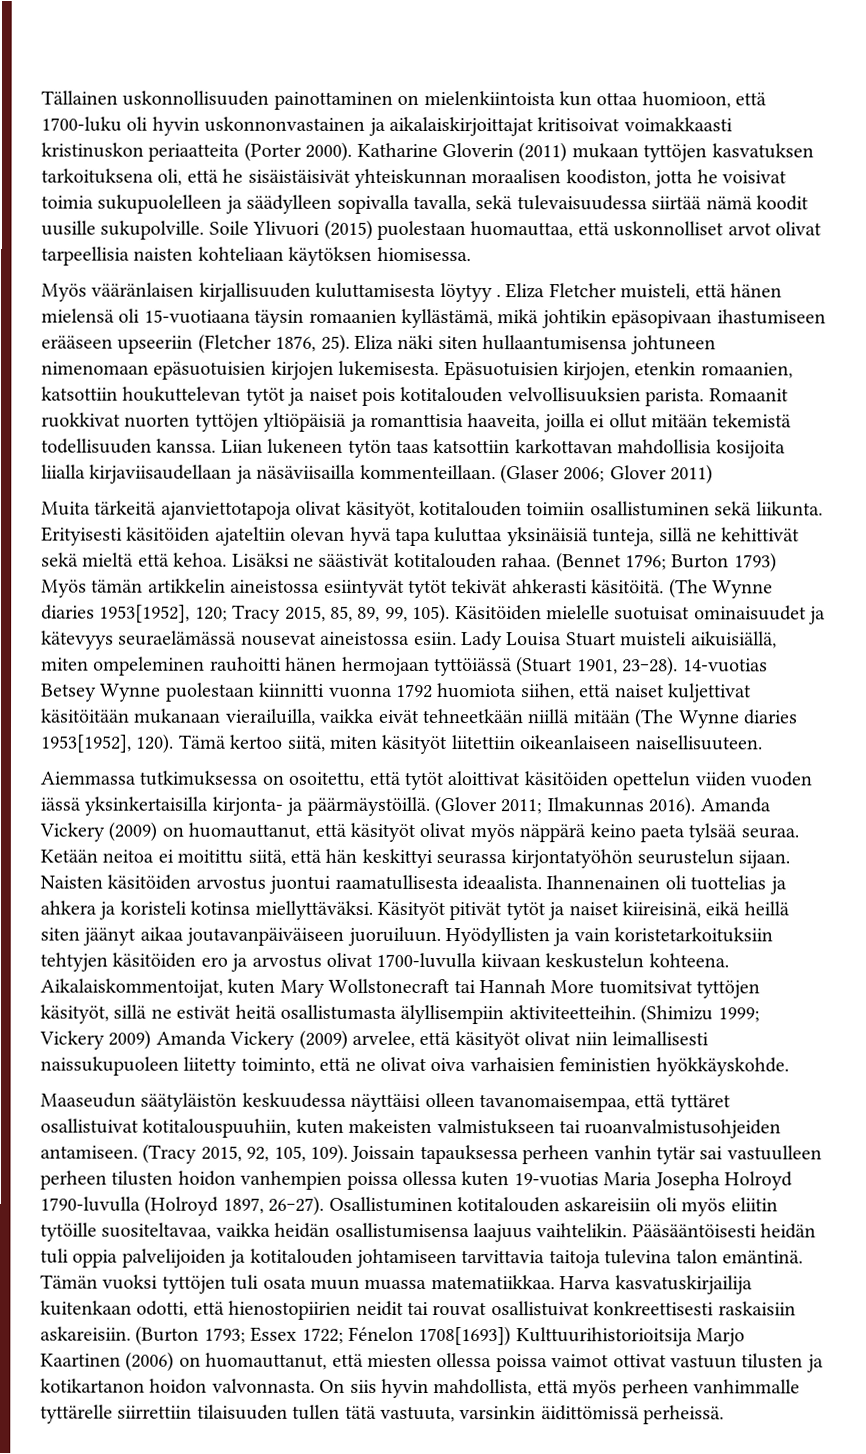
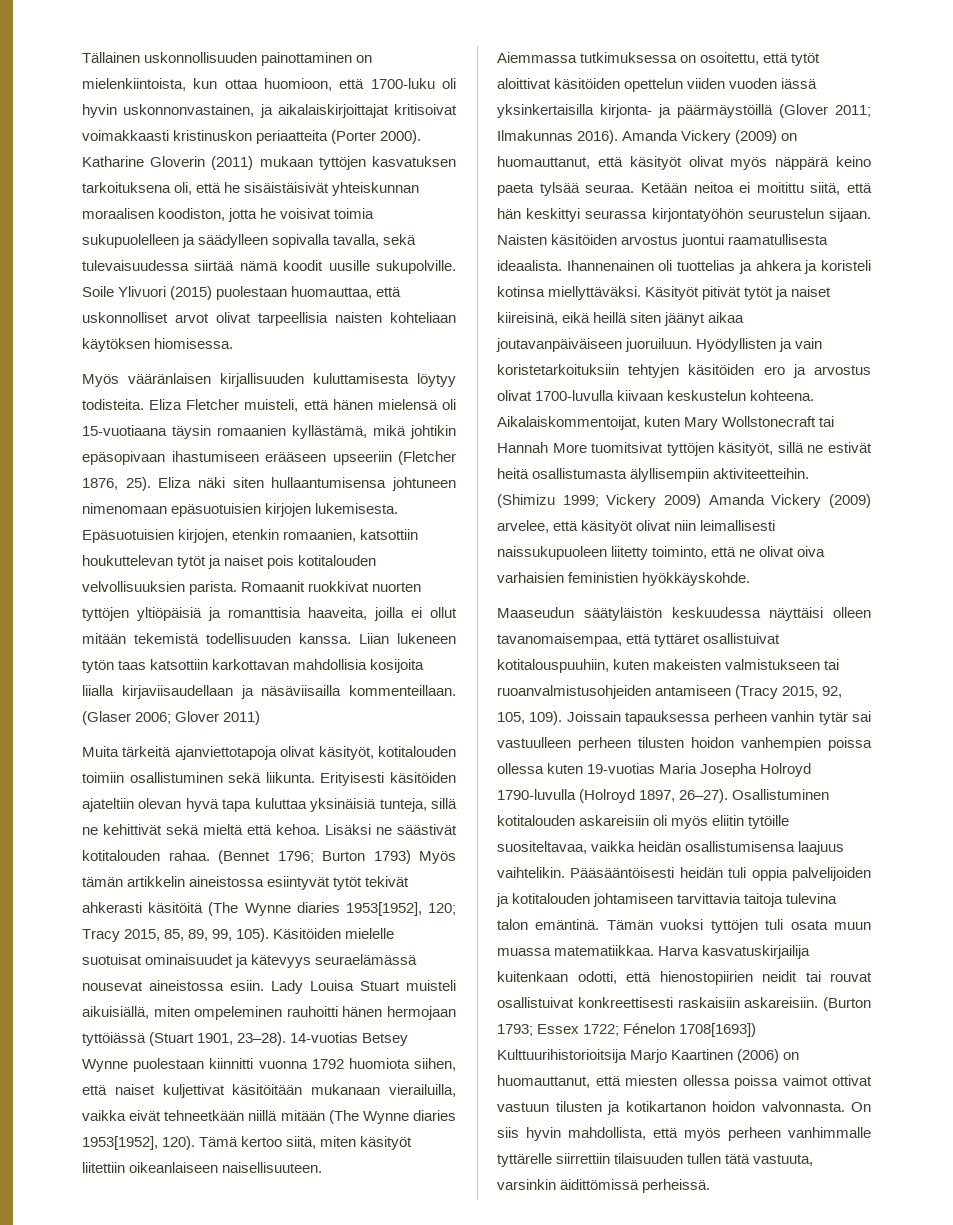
- Tällainen uskonnollisuuden painottaminen on mielenkiintoista kun ottaa huomioon, että 1700-luku oli hyvin uskonnonvastainen ja aikalaiskirjoittajat kritisoivat voimakkaasti kristinuskon periaatteita (Porter 2000).
+ Tällainen uskonnollisuuden painottaminen on mielenkiintoista, kun ottaa huomioon, että 1700-luku oli hyvin uskonnonvastainen, ja aikalaiskirjoittajat kritisoivat voimakkaasti kristinuskon periaatteita (Porter 2000).
- Myös vääränlaisen kirjallisuuden kuluttamisesta löytyy .
+ Myös vääränlaisen kirjallisuuden kuluttamisesta löytyy todisteita.
- (Bennet 1796; Burton 1793) Myös tämän artikkelin aineistossa esiintyvät tytöt tekivät ahkerasti käsitöitä. (The Wynne diaries 1953[1952], 120; Tracy 2015, 85, 89, 99, 105).
+ (Bennet 1796; Burton 1793) Myös tämän artikkelin aineistossa esiintyvät tytöt tekivät ahkerasti käsitöitä (The Wynne diaries 1953[1952], 120; Tracy 2015, 85, 89, 99, 105).
- Aiemmassa tutkimuksessa on osoitettu, että tytöt aloittivat käsitöiden opettelun viiden vuoden iässä yksinkertaisilla kirjonta- ja päärmäystöillä. (Glover 2011; Ilmakunnas 2016).
+ Aiemmassa tutkimuksessa on osoitettu, että tytöt aloittivat käsitöiden opettelun viiden vuoden iässä yksinkertaisilla kirjonta- ja päärmäystöillä (Glover 2011; Ilmakunnas 2016).
- Maaseudun säätyläistön keskuudessa näyttäisi olleen tavanomaisempaa, että tyttäret osallistuivat kotitalouspuuhiin, kuten makeisten valmistukseen tai ruoanvalmistusohjeiden antamiseen. (Tracy 2015, 92, 105, 109).
+ Maaseudun säätyläistön keskuudessa näyttäisi olleen tavanomaisempaa, että tyttäret osallistuivat kotitalouspuuhiin, kuten makeisten valmistukseen tai ruoanvalmistusohjeiden antamiseen (Tracy 2015, 92, 105, 109).

